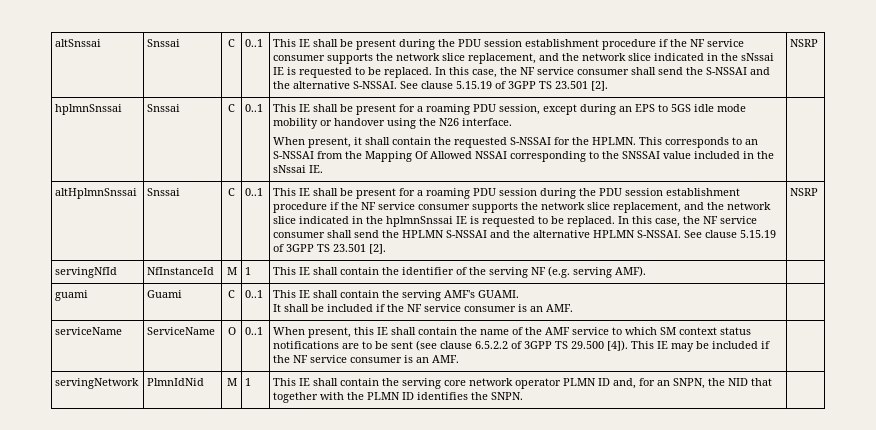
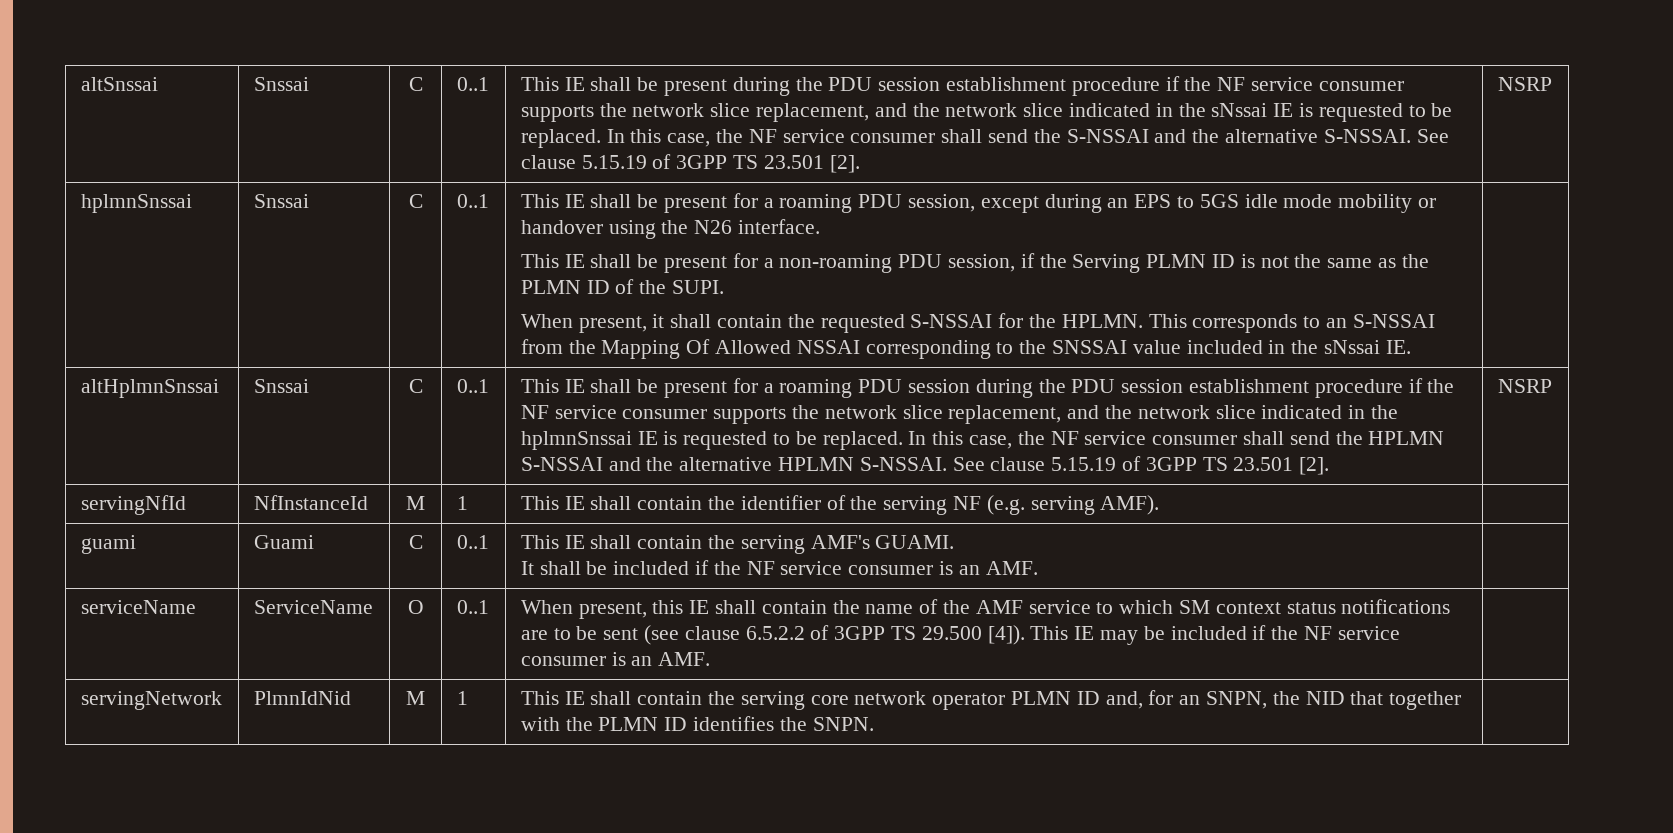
+ This IE shall be present for a non-roaming PDU session, if the Serving PLMN ID is not the same as the PLMN ID of the SUPI.

